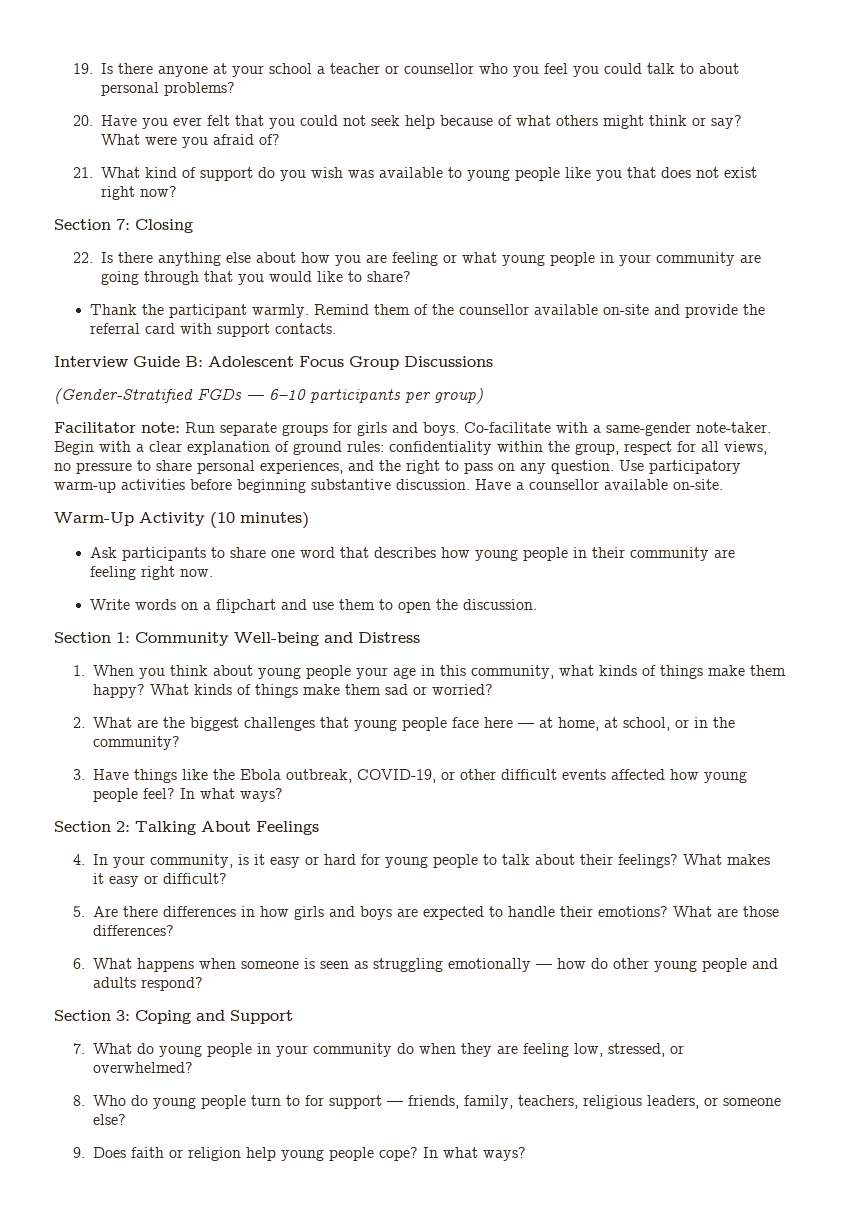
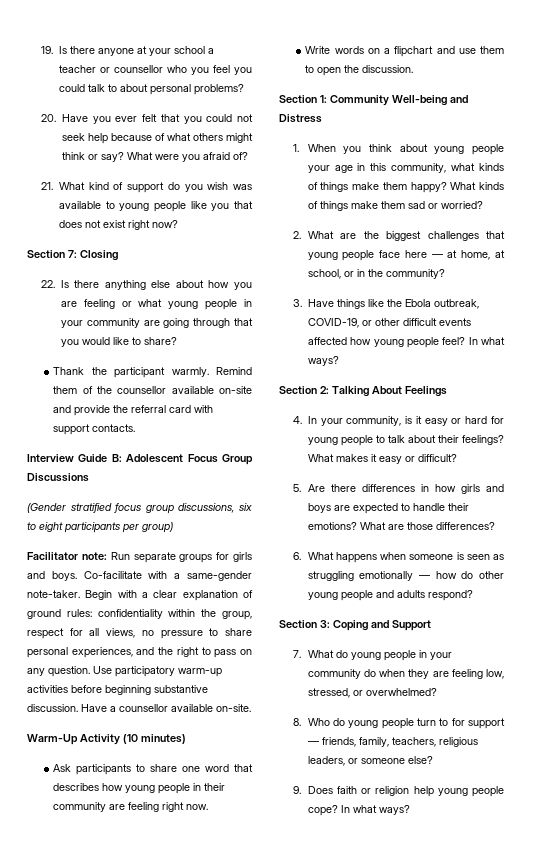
- (Gender-Stratified FGDs — 6–10 participants per group)
+ (Gender stratified focus group discussions, six to eight participants per group)

